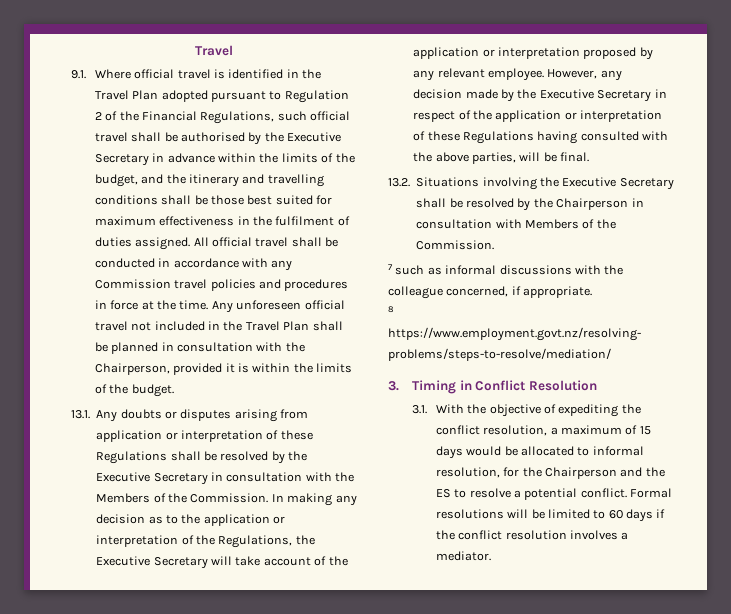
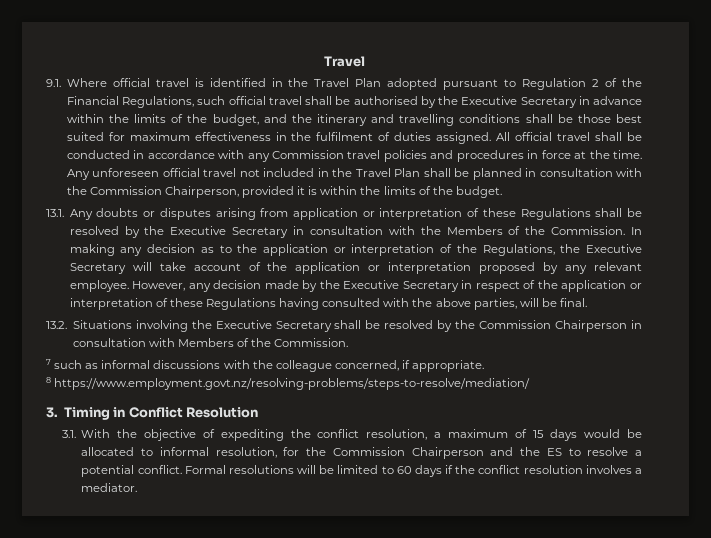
- Any unforeseen official travel not included in the Travel Plan shall be planned in consultation with the Chairperson, provided it is within the limits of the budget.
+ Any unforeseen official travel not included in the Travel Plan shall be planned in consultation with the Commission Chairperson, provided it is within the limits of the budget.
- 13.2. Situations involving the Executive Secretary shall be resolved by the Chairperson in consultation with Members of the Commission.
+ 13.2. Situations involving the Executive Secretary shall be resolved by the Commission Chairperson in consultation with Members of the Commission.
- 3.1. With the objective of expediting the conflict resolution, a maximum of 15 days would be allocated to informal resolution, for the Chairperson and the ES to resolve a potential conflict.
+ 3.1. With the objective of expediting the conflict resolution, a maximum of 15 days would be allocated to informal resolution, for the Commission Chairperson and the ES to resolve a potential conflict.

